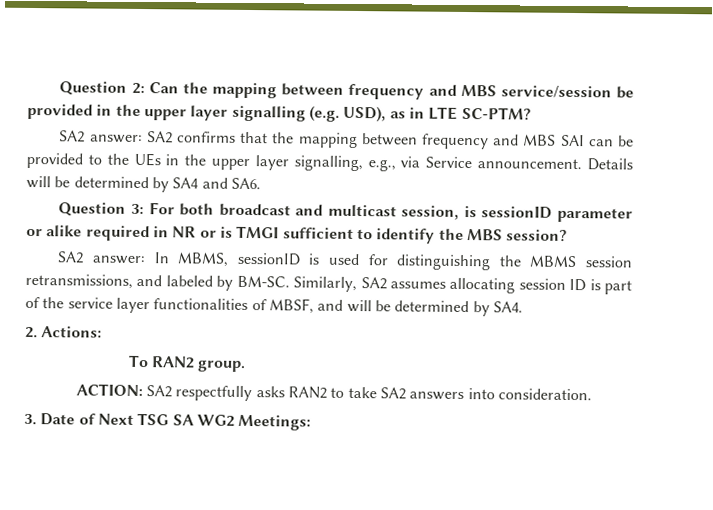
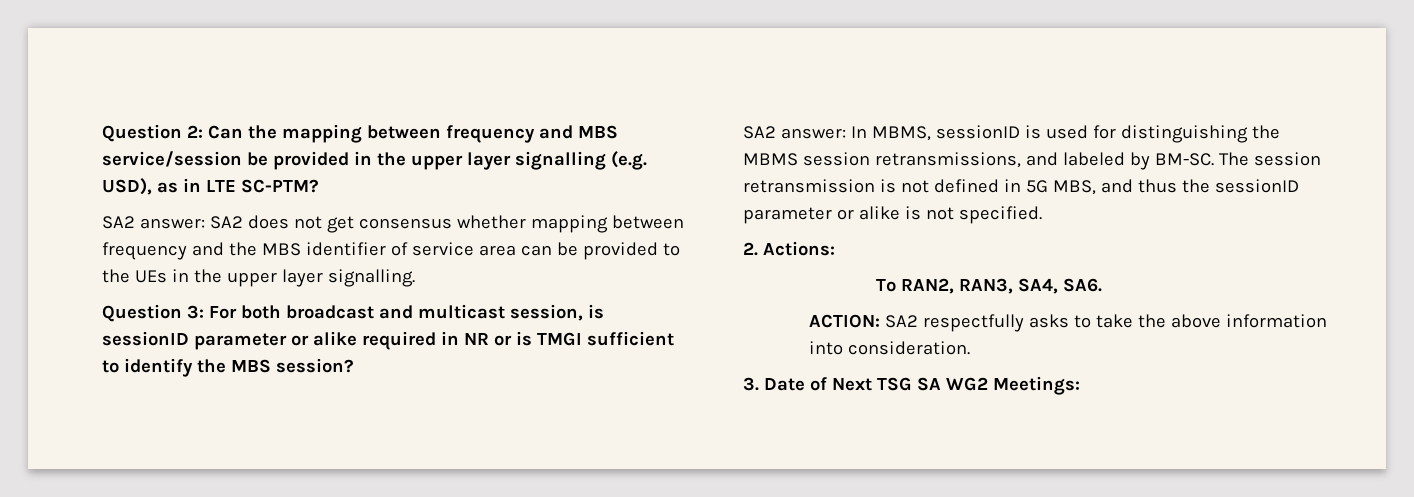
- SA2 answer: SA2 confirms that the mapping between frequency and MBS SAI can be provided to the UEs in the upper layer signalling, e.g., via Service announcement. Details will be determined by SA4 and SA6.
+ SA2 answer: SA2 does not get consensus whether mapping between frequency and the MBS identifier of service area can be provided to the UEs in the upper layer signalling.
- Similarly, SA2 assumes allocating session ID is part of the service layer functionalities of MBSF, and will be determined by SA4.
+ The session retransmission is not defined in 5G MBS, and thus the sessionID parameter or alike is not specified.
- To RAN2 group.
+ To RAN2, RAN3, SA4, SA6.
- ACTION: SA2 respectfully asks RAN2 to take SA2 answers into consideration.
+ ACTION: SA2 respectfully asks to take the above information into consideration.

